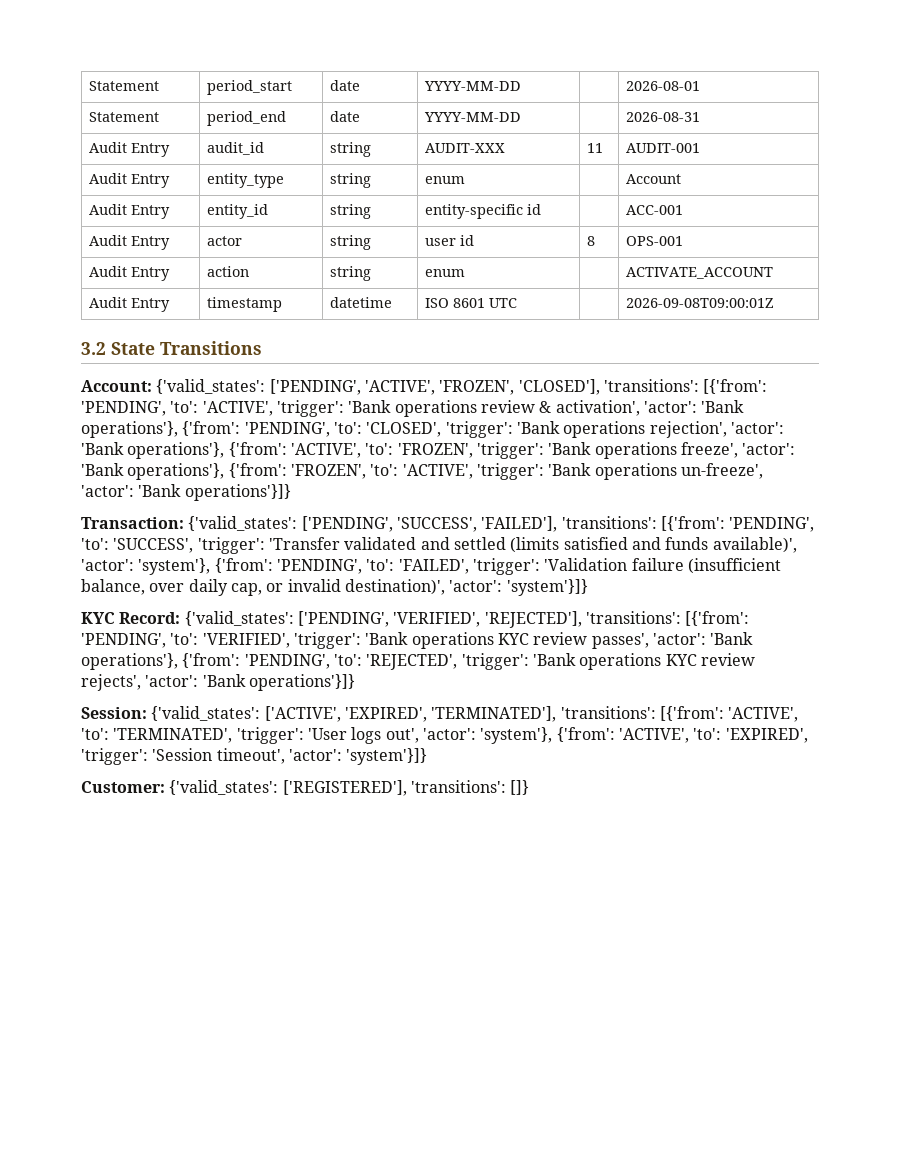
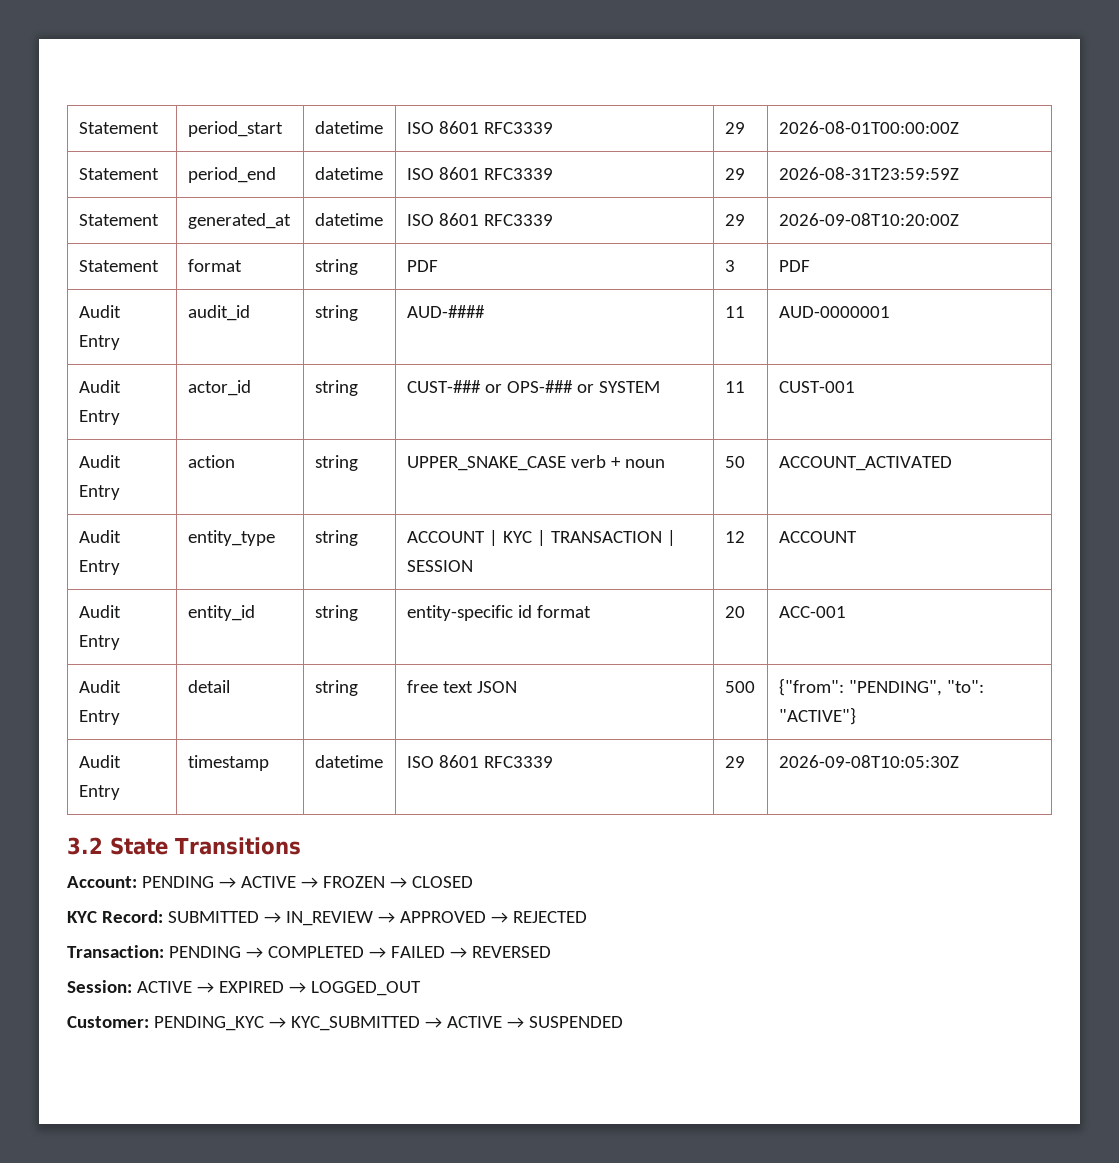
- Statement | period_start | date | YYYY-MM-DD | | 2026-08-01
- Statement | period_end | date | YYYY-MM-DD | | 2026-08-31
+ Statement | period_start | datetime | ISO 8601 RFC3339 | 29 | 2026-08-01T00:00:00Z
+ Statement | period_end | datetime | ISO 8601 RFC3339 | 29 | 2026-08-31T23:59:59Z
+ Statement | generated_at | datetime | ISO 8601 RFC3339 | 29 | 2026-09-08T10:20:00Z
+ Statement | format | string | PDF | 3 | PDF
- Audit Entry | audit_id | string | AUDIT-XXX | 11 | AUDIT-001
- Audit Entry | entity_type | string | enum | | Account
+ Audit Entry | audit_id | string | AUD-#### | 11 | AUD-0000001
+ Audit Entry | actor_id | string | CUST-### or OPS-### or SYSTEM | 11 | CUST-001
+ Audit Entry | action | string | UPPER_SNAKE_CASE verb + noun | 50 | ACCOUNT_ACTIVATED
+ Audit Entry | entity_type | string | ACCOUNT | KYC | TRANSACTION | SESSION | 12 | ACCOUNT
- Audit Entry | entity_id | string | entity-specific id | | ACC-001
+ Audit Entry | entity_id | string | entity-specific id format | 20 | ACC-001
- Audit Entry | actor | string | user id | 8 | OPS-001
- Audit Entry | action | string | enum | | ACTIVATE_ACCOUNT
+ Audit Entry | detail | string | free text JSON | 500 | {"from": "PENDING", "to": "ACTIVE"}
- Audit Entry | timestamp | datetime | ISO 8601 UTC | | 2026-09-08T09:00:01Z
+ Audit Entry | timestamp | datetime | ISO 8601 RFC3339 | 29 | 2026-09-08T10:05:30Z
- Account: {'valid_states': ['PENDING', 'ACTIVE', 'FROZEN', 'CLOSED'], 'transitions': [{'from': 'PENDING', 'to': 'ACTIVE', 'trigger': 'Bank operations review & activation', 'actor': 'Bank operations'}, {'from': 'PENDING', 'to': 'CLOSED', 'trigger': 'Bank operations rejection', 'actor': 'Bank operations'}, {'from': 'ACTIVE', 'to': 'FROZEN', 'trigger': 'Bank operations freeze', 'actor': 'Bank operations'}, {'from': 'FROZEN', 'to': 'ACTIVE', 'trigger': 'Bank operations un-freeze', 'actor': 'Bank operations'}]}
- Transaction: {'valid_states': ['PENDING', 'SUCCESS', 'FAILED'], 'transitions': [{'from': 'PENDING', 'to': 'SUCCESS', 'trigger': 'Transfer validated and settled (limits satisfied and funds available)', 'actor': 'system'}, {'from': 'PENDING', 'to': 'FAILED', 'trigger': 'Validation failure (insufficient balance, over daily cap, or invalid destination)', 'actor': 'system'}]}
- KYC Record: {'valid_states': ['PENDING', 'VERIFIED', 'REJECTED'], 'transitions': [{'from': 'PENDING', 'to': 'VERIFIED', 'trigger': 'Bank operations KYC review passes', 'actor': 'Bank operations'}, {'from': 'PENDING', 'to': 'REJECTED', 'trigger': 'Bank operations KYC review rejects', 'actor': 'Bank operations'}]}
- Session: {'valid_states': ['ACTIVE', 'EXPIRED', 'TERMINATED'], 'transitions': [{'from': 'ACTIVE', 'to': 'TERMINATED', 'trigger': 'User logs out', 'actor': 'system'}, {'from': 'ACTIVE', 'to': 'EXPIRED', 'trigger': 'Session timeout', 'actor': 'system'}]}
- Customer: {'valid_states': ['REGISTERED'], 'transitions': []}
+ Account: PENDING → ACTIVE → FROZEN → CLOSED
+ KYC Record: SUBMITTED → IN_REVIEW → APPROVED → REJECTED
+ Transaction: PENDING → COMPLETED → FAILED → REVERSED
+ Session: ACTIVE → EXPIRED → LOGGED_OUT
+ Customer: PENDING_KYC → KYC_SUBMITTED → ACTIVE → SUSPENDED

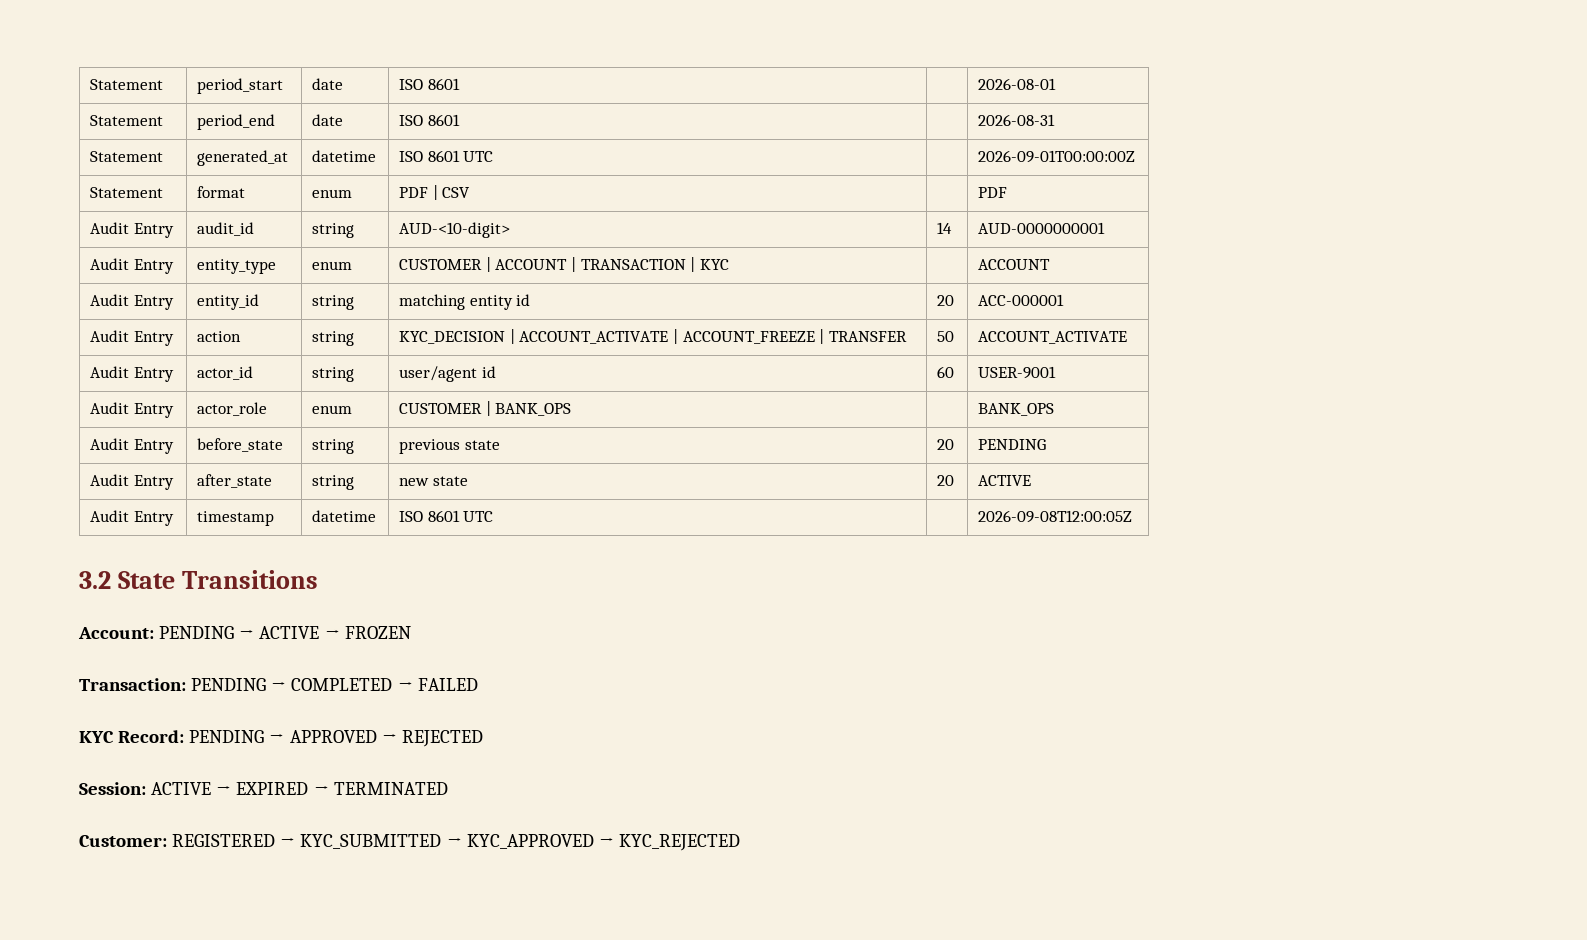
- Statement | period_start | datetime | ISO 8601 RFC3339 | 29 | 2026-08-01T00:00:00Z
+ Statement | period_start | date | ISO 8601 | | 2026-08-01
- Statement | period_end | datetime | ISO 8601 RFC3339 | 29 | 2026-08-31T23:59:59Z
+ Statement | period_end | date | ISO 8601 | | 2026-08-31
- Statement | generated_at | datetime | ISO 8601 RFC3339 | 29 | 2026-09-08T10:20:00Z
+ Statement | generated_at | datetime | ISO 8601 UTC | | 2026-09-01T00:00:00Z
- Statement | format | string | PDF | 3 | PDF
+ Statement | format | enum | PDF | CSV | | PDF
- Audit Entry | audit_id | string | AUD-#### | 11 | AUD-0000001
- Audit Entry | actor_id | string | CUST-### or OPS-### or SYSTEM | 11 | CUST-001
- Audit Entry | action | string | UPPER_SNAKE_CASE verb + noun | 50 | ACCOUNT_ACTIVATED
- Audit Entry | entity_type | string | ACCOUNT | KYC | TRANSACTION | SESSION | 12 | ACCOUNT
+ Audit Entry | audit_id | string | AUD-<10-digit> | 14 | AUD-0000000001
+ Audit Entry | entity_type | enum | CUSTOMER | ACCOUNT | TRANSACTION | KYC | | ACCOUNT
- Audit Entry | entity_id | string | entity-specific id format | 20 | ACC-001
- Audit Entry | detail | string | free text JSON | 500 | {"from": "PENDING", "to": "ACTIVE"}
+ Audit Entry | entity_id | string | matching entity id | 20 | ACC-000001
+ Audit Entry | action | string | KYC_DECISION | ACCOUNT_ACTIVATE | ACCOUNT_FREEZE | TRANSFER | 50 | ACCOUNT_ACTIVATE
+ Audit Entry | actor_id | string | user/agent id | 60 | USER-9001
+ Audit Entry | actor_role | enum | CUSTOMER | BANK_OPS | | BANK_OPS
+ Audit Entry | before_state | string | previous state | 20 | PENDING
+ Audit Entry | after_state | string | new state | 20 | ACTIVE
- Audit Entry | timestamp | datetime | ISO 8601 RFC3339 | 29 | 2026-09-08T10:05:30Z
+ Audit Entry | timestamp | datetime | ISO 8601 UTC | | 2026-09-08T12:00:05Z
- Account: PENDING → ACTIVE → FROZEN → CLOSED
- KYC Record: SUBMITTED → IN_REVIEW → APPROVED → REJECTED
+ Account: PENDING → ACTIVE → FROZEN
- Transaction: PENDING → COMPLETED → FAILED → REVERSED
+ Transaction: PENDING → COMPLETED → FAILED
+ KYC Record: PENDING → APPROVED → REJECTED
- Session: ACTIVE → EXPIRED → LOGGED_OUT
+ Session: ACTIVE → EXPIRED → TERMINATED
- Customer: PENDING_KYC → KYC_SUBMITTED → ACTIVE → SUSPENDED
+ Customer: REGISTERED → KYC_SUBMITTED → KYC_APPROVED → KYC_REJECTED

